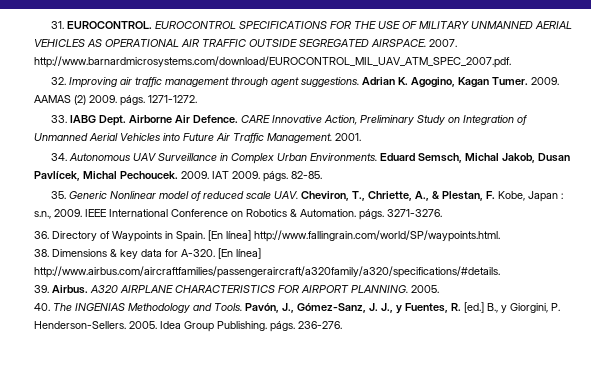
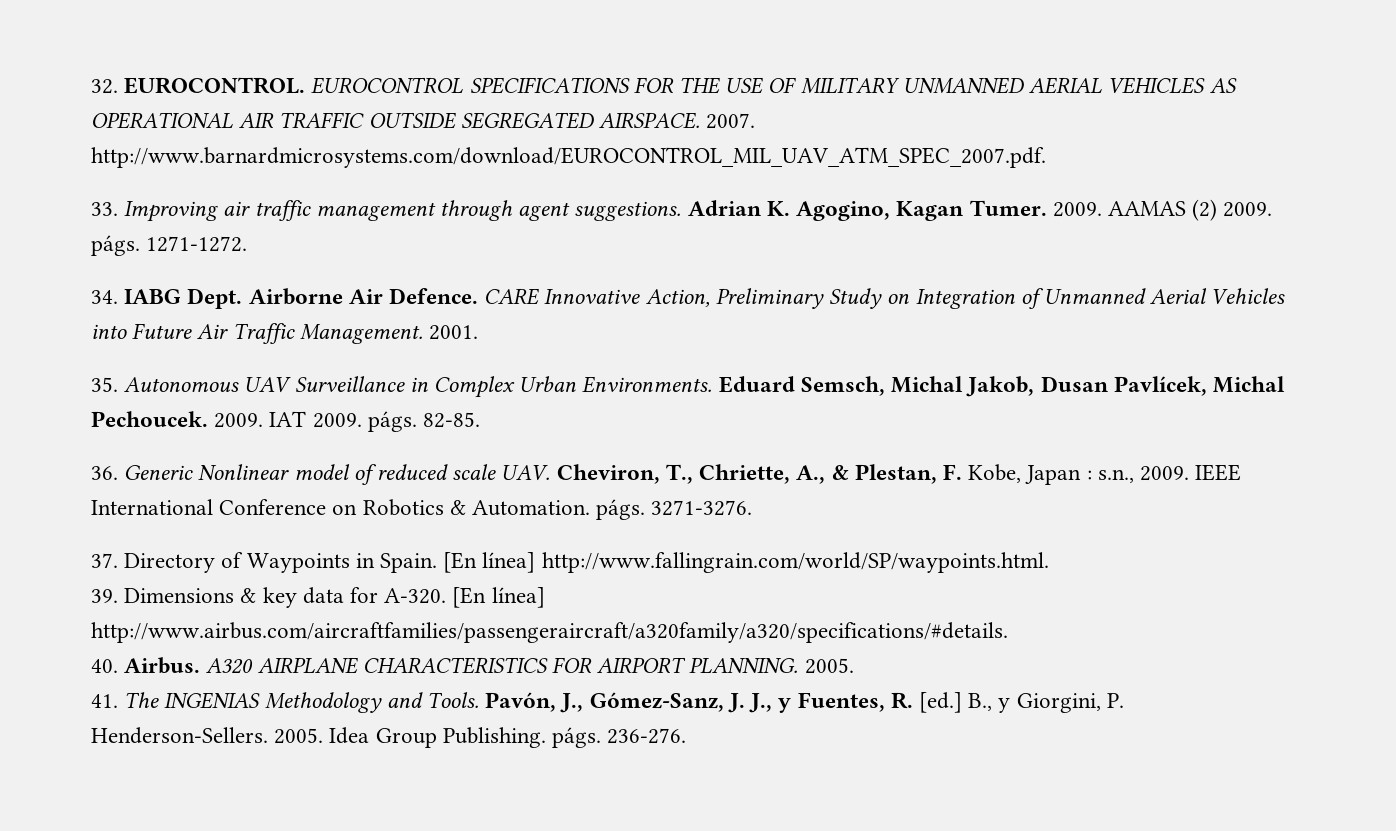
- 31. EUROCONTROL.
+ 32. EUROCONTROL.
- 32. Improving air traffic management through agent suggestions.
+ 33. Improving air traffic management through agent suggestions.
- 33. IABG Dept.
+ 34. IABG Dept.
- 34. Autonomous UAV Surveillance in Complex Urban Environments.
+ 35. Autonomous UAV Surveillance in Complex Urban Environments.
- 35. Generic Nonlinear model of reduced scale UAV. Cheviron, T., Chriette, A., & Plestan, F. Kobe, Japan : s.n., 2009.
+ 36. Generic Nonlinear model of reduced scale UAV. Cheviron, T., Chriette, A., & Plestan, F. Kobe, Japan : s.n., 2009.
- 36. Directory of Waypoints in Spain.
+ 37. Directory of Waypoints in Spain.
- 38. Dimensions & key data for A-320.
+ 39. Dimensions & key data for A-320.
- 39. Airbus.
+ 40. Airbus.
- 40. The INGENIAS Methodology and Tools.
+ 41. The INGENIAS Methodology and Tools.

